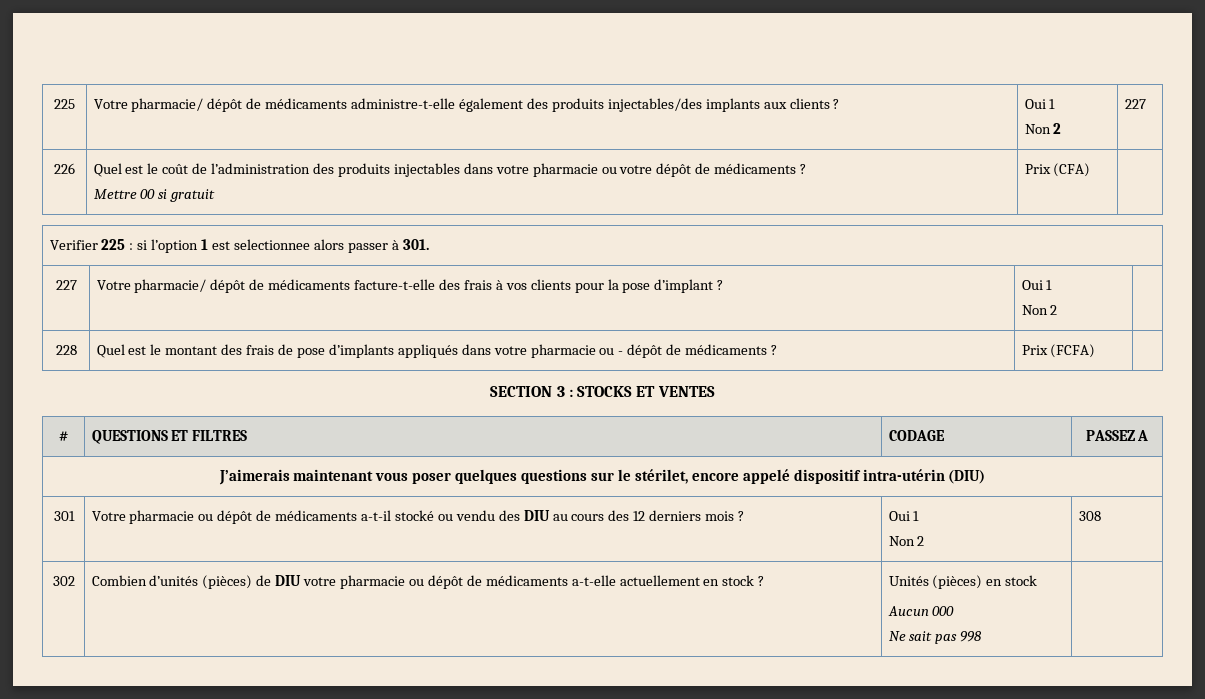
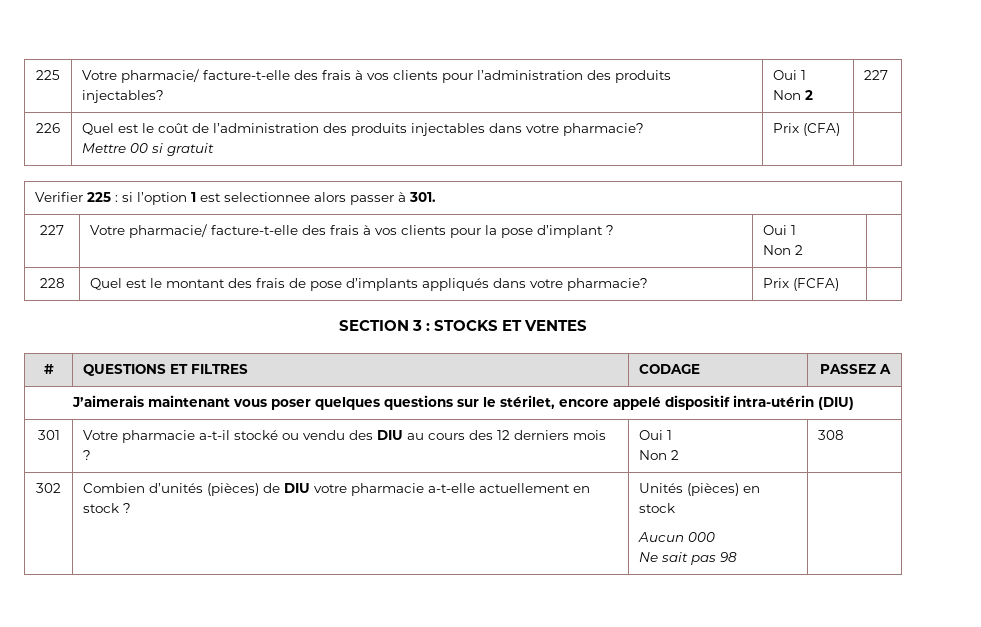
- 225 | Votre pharmacie/ dépôt de médicaments administre-t-elle également des produits injectables/des implants aux clients ? | Oui 1
+ 225 | Votre pharmacie/ facture-t-elle des frais à vos clients pour l’administration des produits injectables? | Oui 1
- 226 | Quel est le coût de l’administration des produits injectables dans votre pharmacie ou votre dépôt de médicaments ?
+ 226 | Quel est le coût de l’administration des produits injectables dans votre pharmacie?
- 227 | Votre pharmacie/ dépôt de médicaments facture-t-elle des frais à vos clients pour la pose d’implant ? | Oui 1
+ 227 | Votre pharmacie/ facture-t-elle des frais à vos clients pour la pose d’implant ? | Oui 1
- 228 | Quel est le montant des frais de pose d’implants appliqués dans votre pharmacie ou - dépôt de médicaments ? | Prix (FCFA) |
+ 228 | Quel est le montant des frais de pose d’implants appliqués dans votre pharmacie? | Prix (FCFA) |
- 301 | Votre pharmacie ou dépôt de médicaments a-t-il stocké ou vendu des DIU au cours des 12 derniers mois ? | Oui 1
+ 301 | Votre pharmacie a-t-il stocké ou vendu des DIU au cours des 12 derniers mois ? | Oui 1
- 302 | Combien d’unités (pièces) de DIU votre pharmacie ou dépôt de médicaments a-t-elle actuellement en stock ? | Unités (pièces) en stock
+ 302 | Combien d’unités (pièces) de DIU votre pharmacie a-t-elle actuellement en stock ? | Unités (pièces) en stock
  Aucun 000
- Ne sait pas 998 |
+ Ne sait pas 98 |

